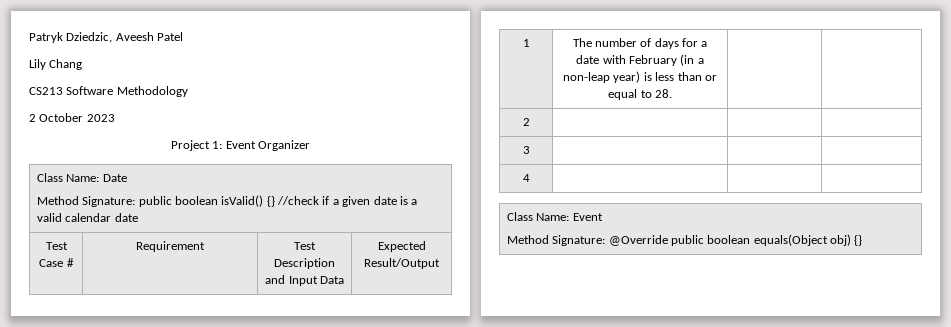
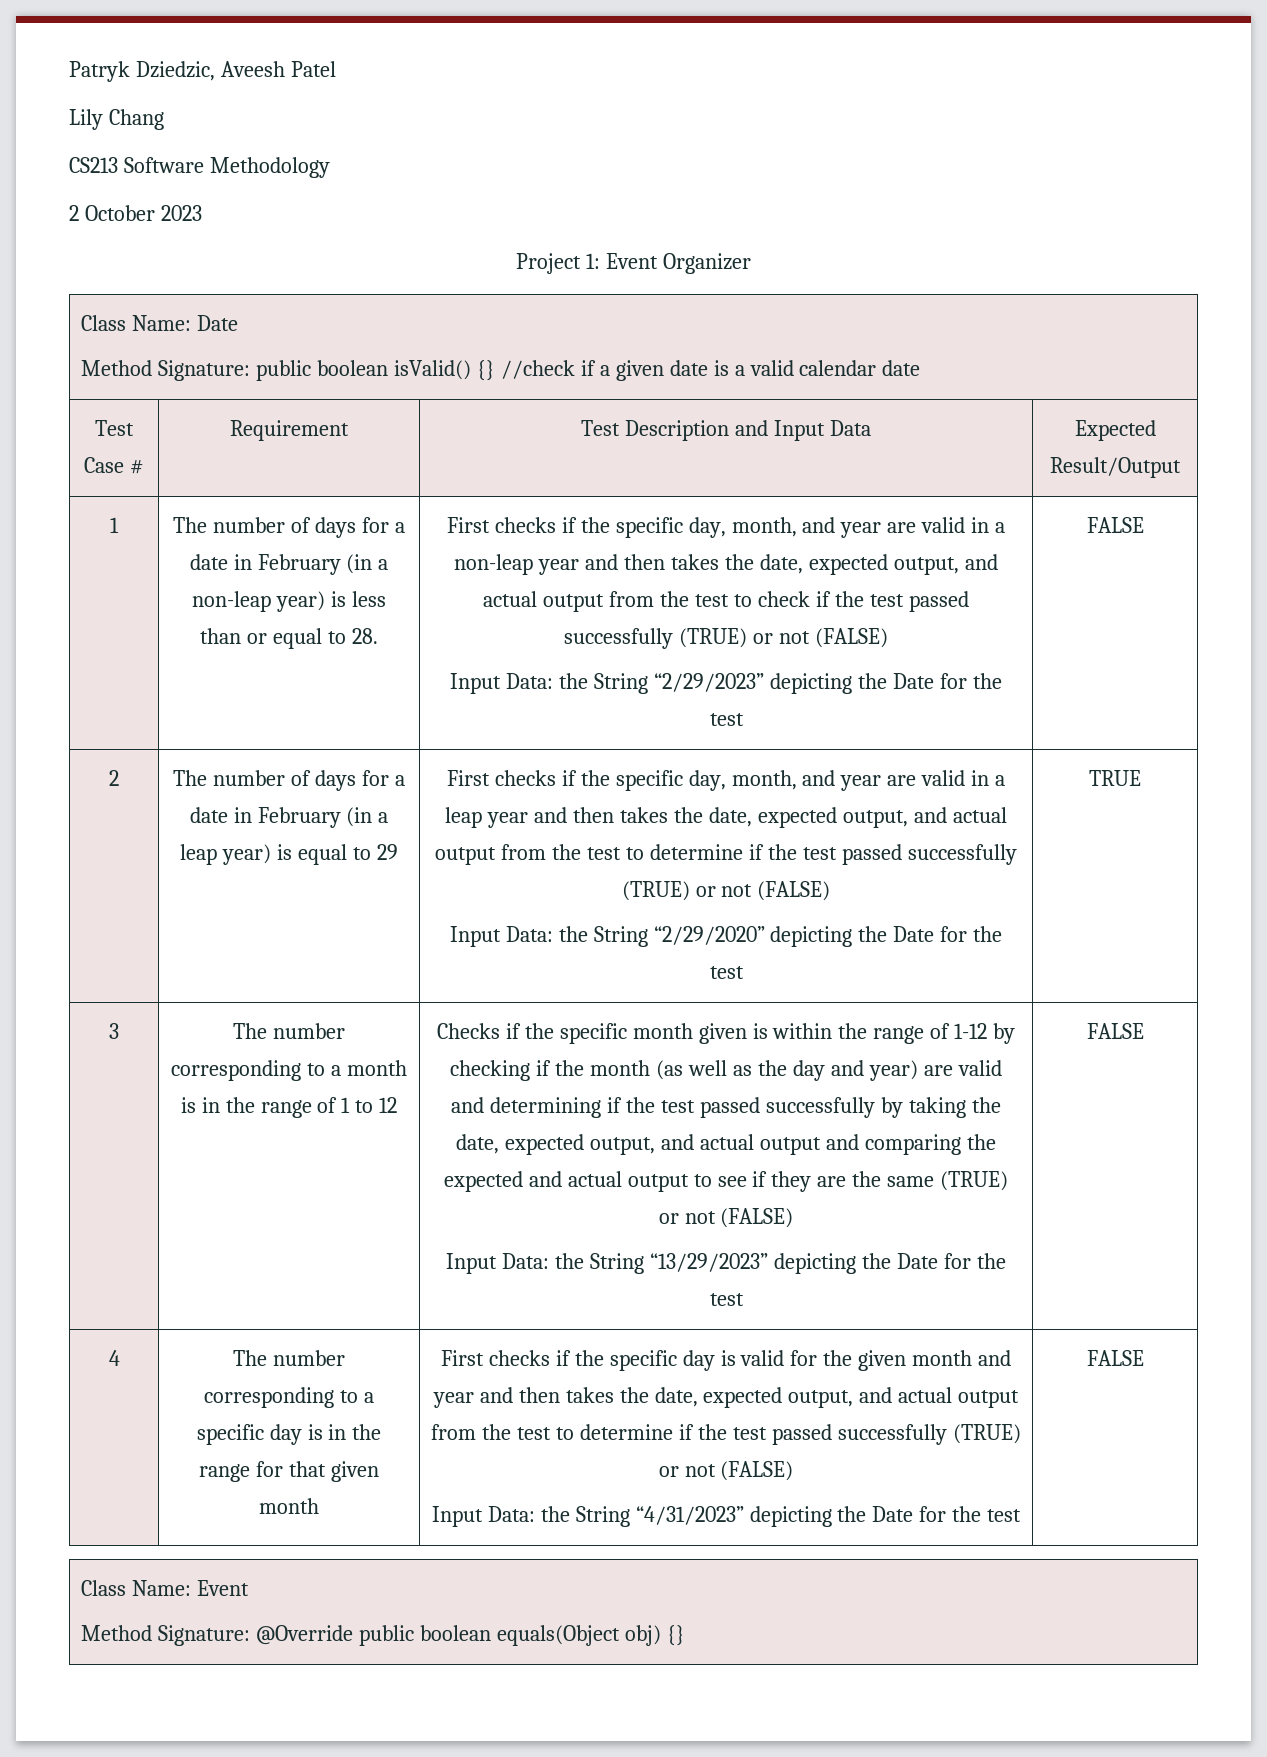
- The number of days for a date with February (in a non-leap year) is less than or equal to 28.
+ The number of days for a date in February (in a non-leap year) is less than or equal to 28.
- 2 | | |
- 3 | | |
- 4 | | |
+ First checks if the specific day, month, and year are valid in a non-leap year and then takes the date, expected output, and actual output from the test to check if the test passed successfully (TRUE) or not (FALSE)
+ Input Data: the String “2/29/2023” depicting the Date for the test | FALSE
+ 2 | The number of days for a date in February (in a leap year) is equal to 29 | First checks if the specific day, month, and year are valid in a leap year and then takes the date, expected output, and actual output from the test to determine if the test passed successfully (TRUE) or not (FALSE)
+ Input Data: the String “2/29/2020” depicting the Date for the test | TRUE
+ 3 | The number corresponding to a month is in the range of 1 to 12 | Checks if the specific month given is within the range of 1-12 by checking if the month (as well as the day and year) are valid and determining if the test passed successfully by taking the date, expected output, and actual output and comparing the expected and actual output to see if they are the same (TRUE) or not (FALSE)
+ Input Data: the String “13/29/2023” depicting the Date for the test | FALSE
+ 4 | The number corresponding to a specific day is in the range for that given month | First checks if the specific day is valid for the given month and year and then takes the date, expected output, and actual output from the test to determine if the test passed successfully (TRUE) or not (FALSE)
+ Input Data: the String “4/31/2023” depicting the Date for the test | FALSE

